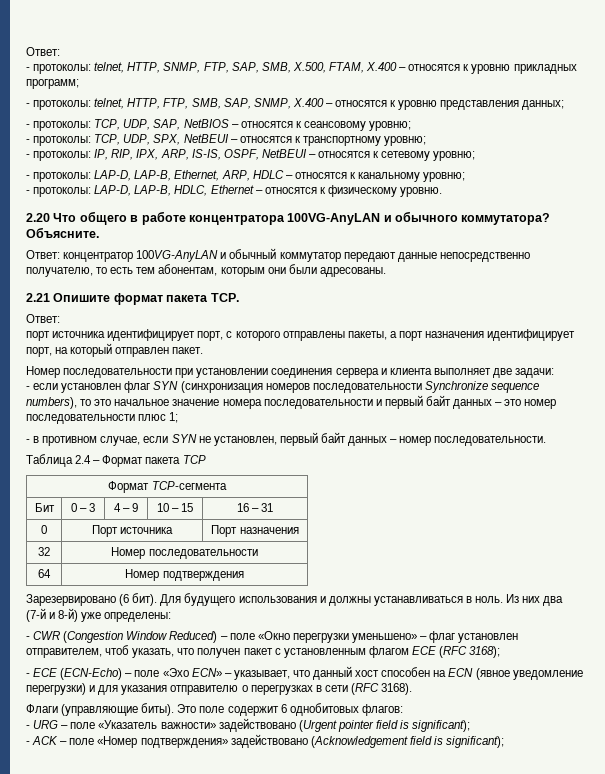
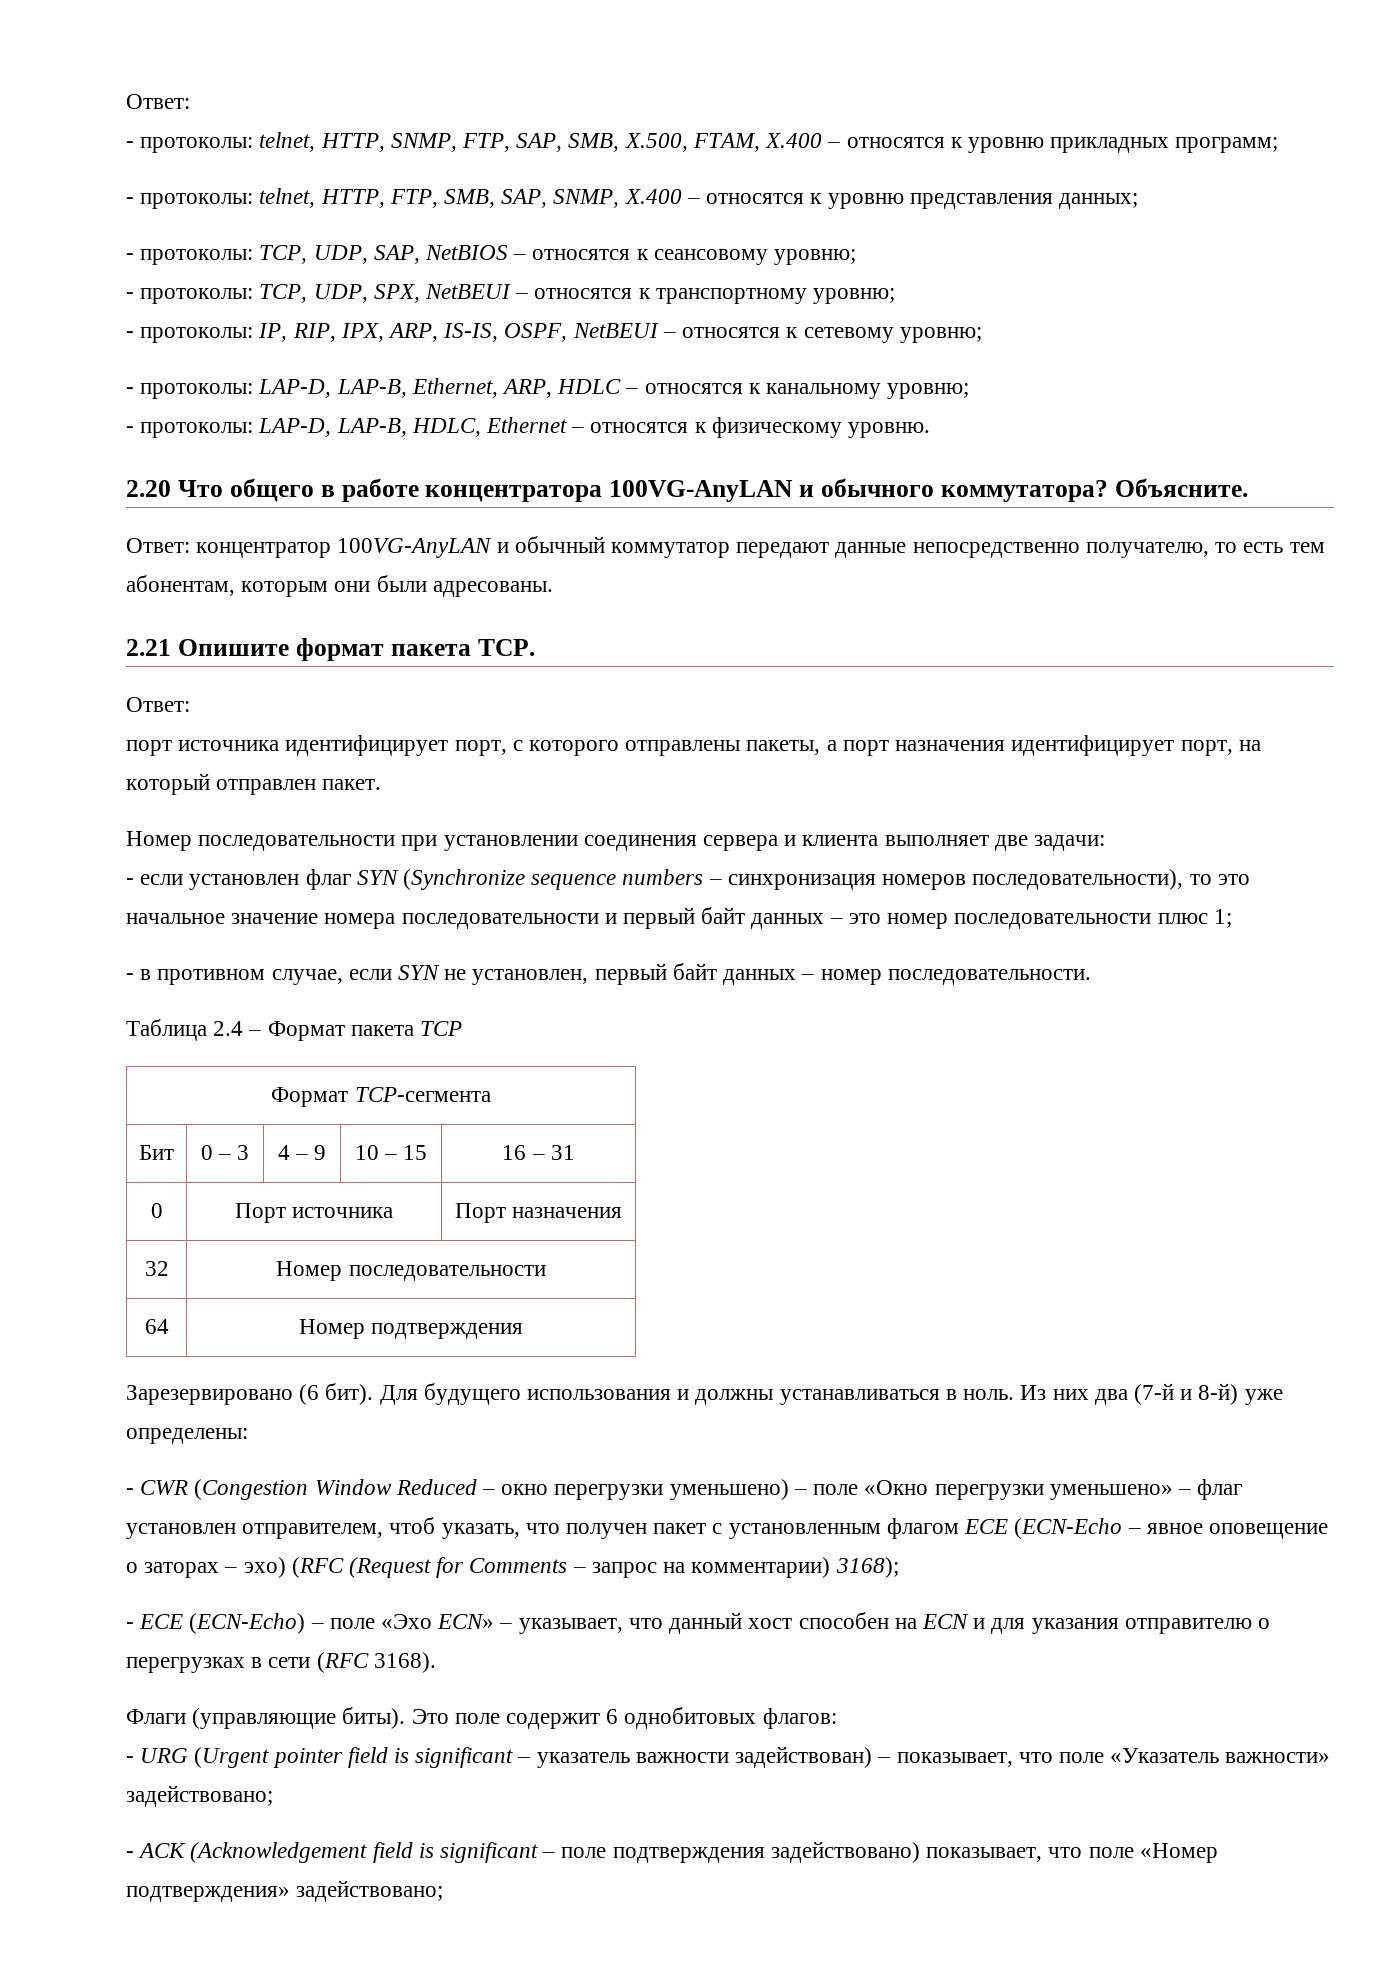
- - если установлен флаг SYN (синхронизация номеров последовательности Synchronize sequence numbers), то это начальное значение номера последовательности и первый байт данных – это номер последовательности плюс 1;
+ - если установлен флаг SYN (Synchronize sequence numbers – синхронизация номеров последовательности), то это начальное значение номера последовательности и первый байт данных – это номер последовательности плюс 1;
- - CWR (Congestion Window Reduced) – поле «Окно перегрузки уменьшено» – флаг установлен отправителем, чтоб указать, что получен пакет с установленным флагом ECE (RFC 3168);
+ - CWR (Congestion Window Reduced – окно перегрузки уменьшено) – поле «Окно перегрузки уменьшено» – флаг установлен отправителем, чтоб указать, что получен пакет с установленным флагом ECE (ECN-Echo – явное оповещение о заторах – эхо) (RFC (Request for Comments – запрос на комментарии) 3168);
- - ECE (ECN-Echo) – поле «Эхо ECN» – указывает, что данный хост способен на ECN (явное уведомление перегрузки) и для указания отправителю о перегрузках в сети (RFC 3168).
+ - ECE (ECN-Echo) – поле «Эхо ECN» – указывает, что данный хост способен на ECN и для указания отправителю о перегрузках в сети (RFC 3168).
- - URG – поле «Указатель важности» задействовано (Urgent pointer field is significant);
- - ACK – поле «Номер подтверждения» задействовано (Acknowledgement field is significant);
+ - URG (Urgent pointer field is significant – указатель важности задействован) – показывает, что поле «Указатель важности» задействовано;
+ - ACK (Acknowledgement field is significant – поле подтверждения задействовано) показывает, что поле «Номер подтверждения» задействовано;

